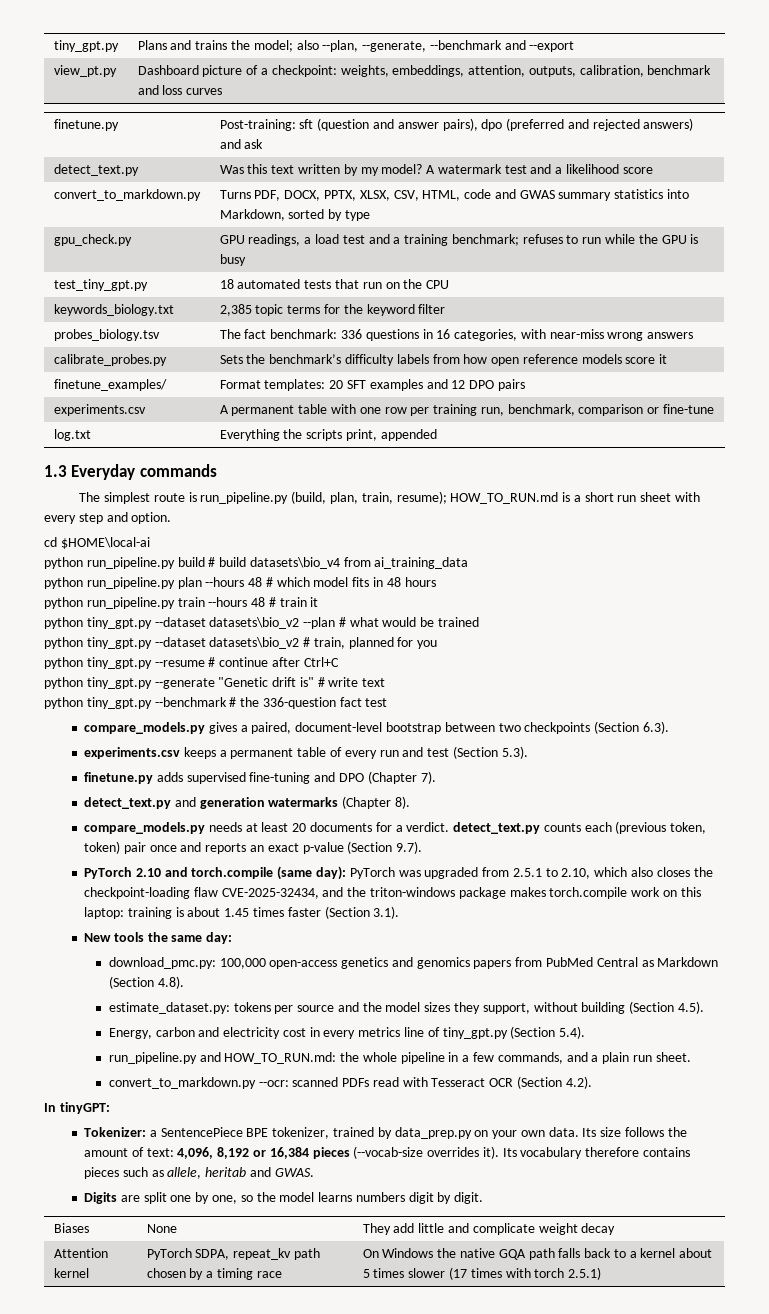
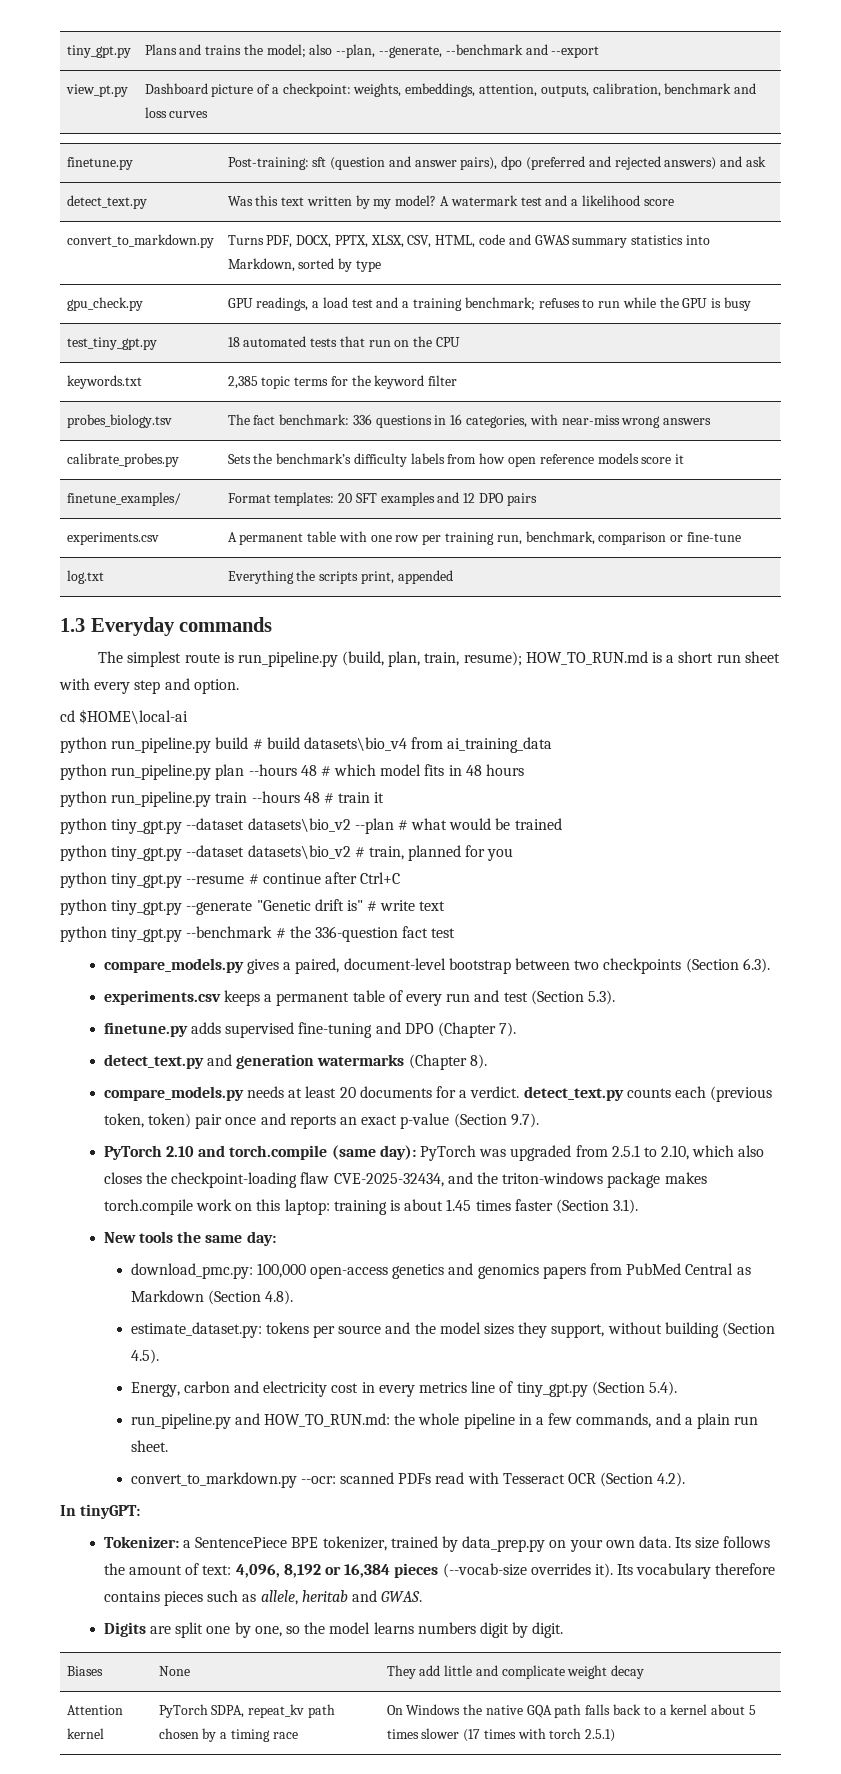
- keywords_biology.txt | 2,385 topic terms for the keyword filter
+ keywords.txt | 2,385 topic terms for the keyword filter

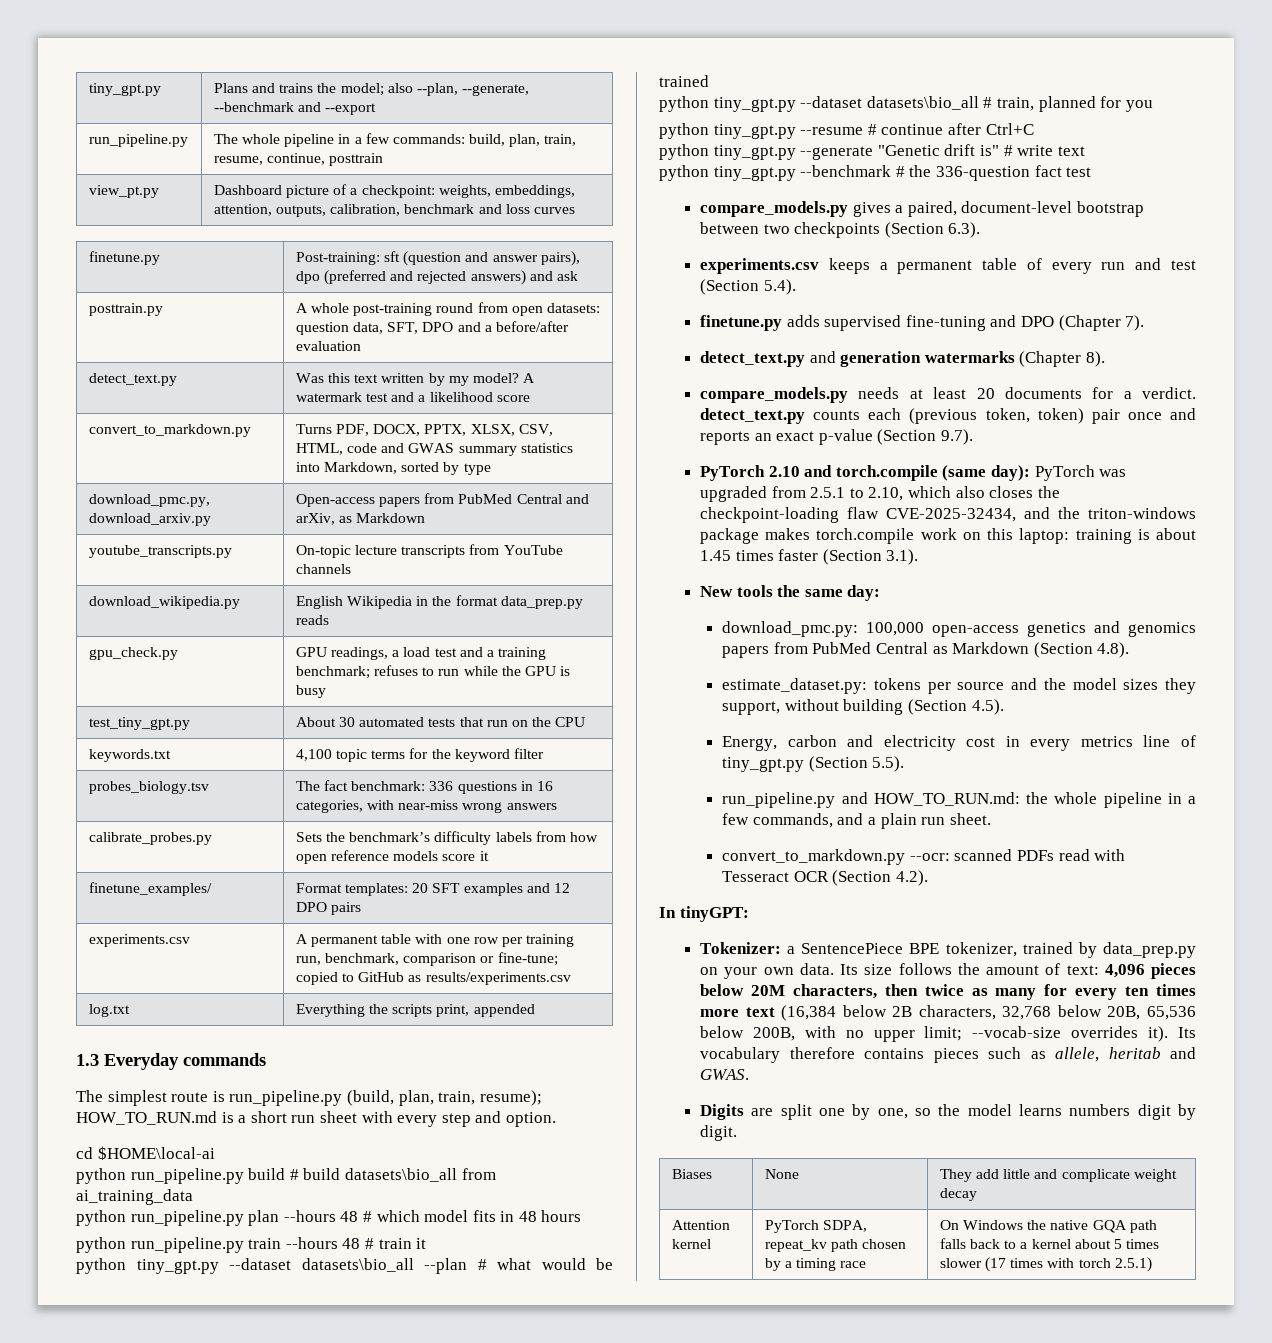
+ run_pipeline.py | The whole pipeline in a few commands: build, plan, train, resume, continue, posttrain
+ posttrain.py | A whole post-training round from open datasets: question data, SFT, DPO and a before/after evaluation
+ download_pmc.py, download_arxiv.py | Open-access papers from PubMed Central and arXiv, as Markdown
+ youtube_transcripts.py | On-topic lecture transcripts from YouTube channels
+ download_wikipedia.py | English Wikipedia in the format data_prep.py reads
- test_tiny_gpt.py | 18 automated tests that run on the CPU
+ test_tiny_gpt.py | About 30 automated tests that run on the CPU
- keywords.txt | 2,385 topic terms for the keyword filter
+ keywords.txt | 4,100 topic terms for the keyword filter
- experiments.csv | A permanent table with one row per training run, benchmark, comparison or fine-tune
+ experiments.csv | A permanent table with one row per training run, benchmark, comparison or fine-tune; copied to GitHub as results/experiments.csv
- python run_pipeline.py build # build datasets\bio_v4 from ai_training_data
+ python run_pipeline.py build # build datasets\bio_all from ai_training_data
- python tiny_gpt.py --dataset datasets\bio_v2 --plan # what would be trained
+ python tiny_gpt.py --dataset datasets\bio_all --plan # what would be trained
- python tiny_gpt.py --dataset datasets\bio_v2 # train, planned for you
+ python tiny_gpt.py --dataset datasets\bio_all # train, planned for you
- experiments.csv keeps a permanent table of every run and test (Section 5.3).
+ experiments.csv keeps a permanent table of every run and test (Section 5.4).
- Energy, carbon and electricity cost in every metrics line of tiny_gpt.py (Section 5.4).
+ Energy, carbon and electricity cost in every metrics line of tiny_gpt.py (Section 5.5).
- Its size follows the amount of text: 4,096, 8,192 or 16,384 pieces (--vocab-size overrides it).
+ Its size follows the amount of text: 4,096 pieces below 20M characters, then twice as many for every ten times more text (16,384 below 2B characters, 32,768 below 20B, 65,536 below 200B, with no upper limit; --vocab-size overrides it).

